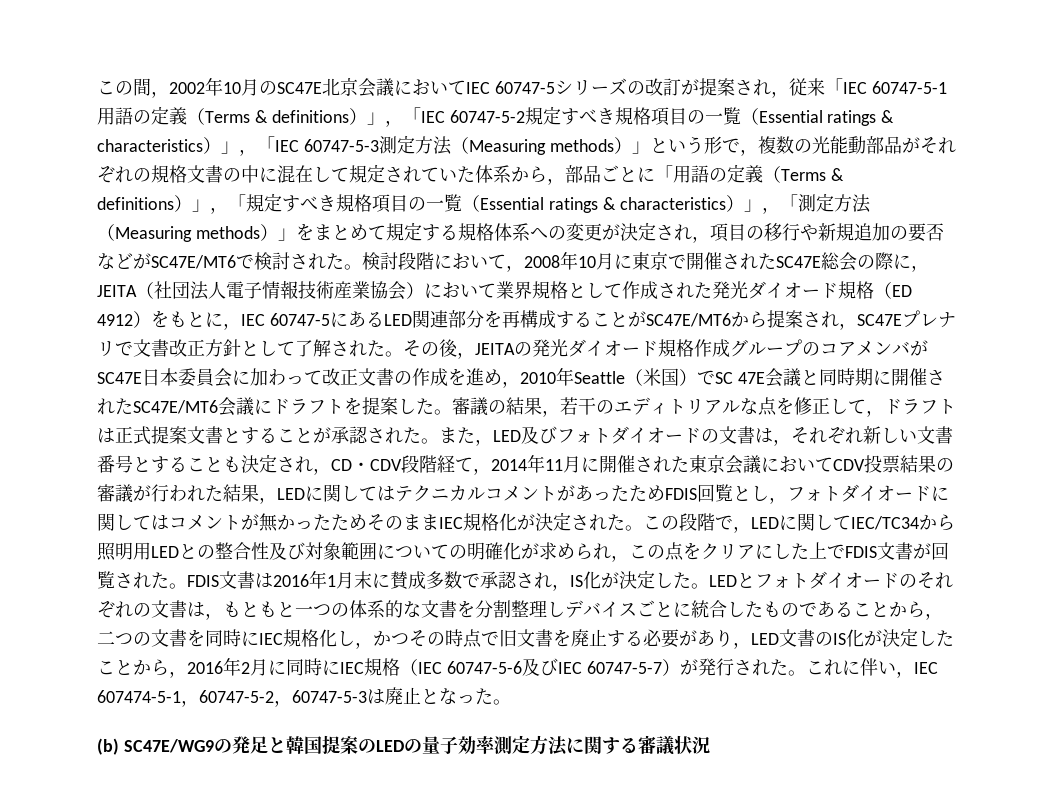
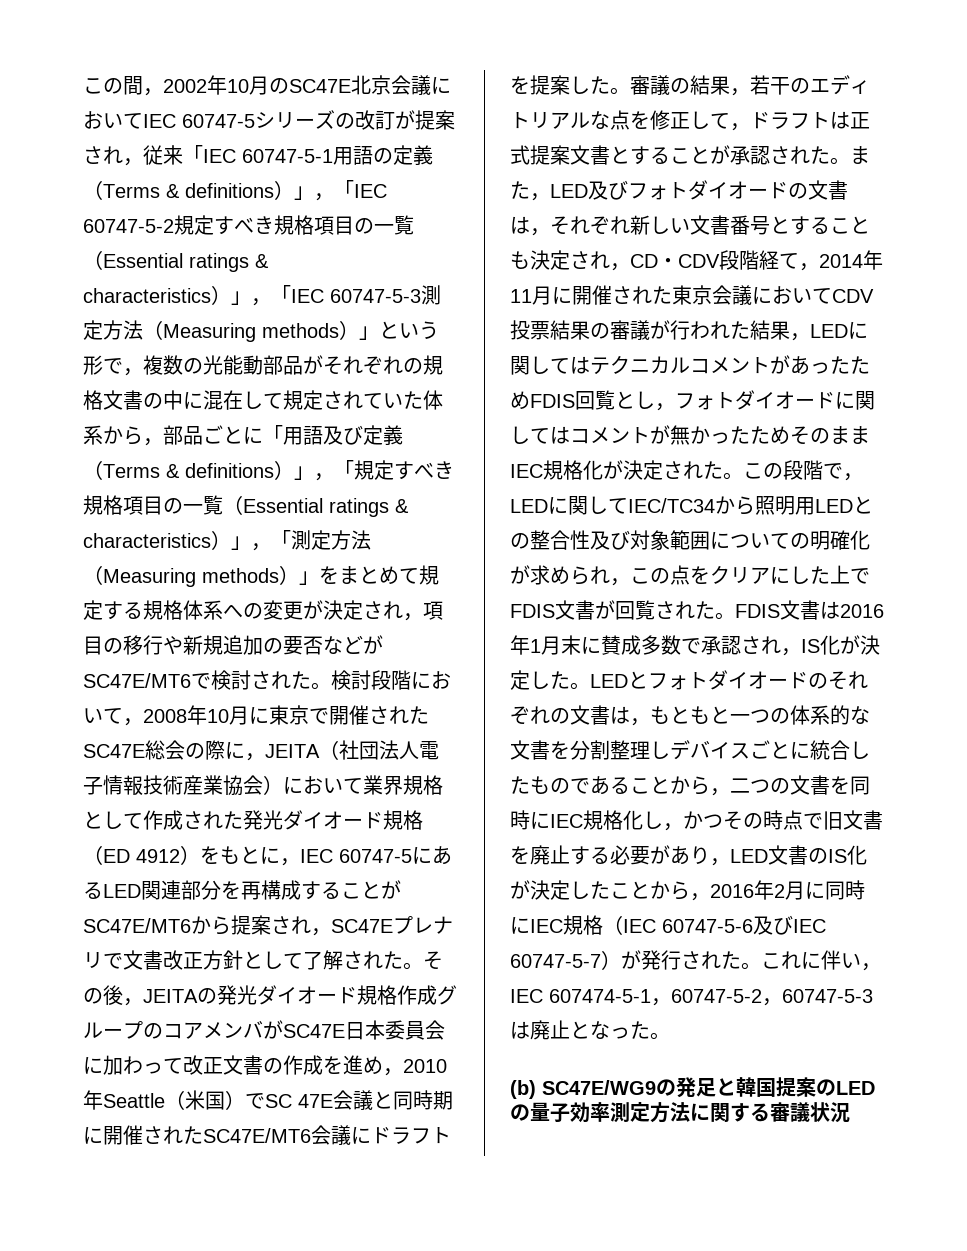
- この間，2002年10月のSC47E北京会議においてIEC 60747-5シリーズの改訂が提案され，従来「IEC 60747-5-1用語の定義（Terms & definitions）」，「IEC 60747-5-2規定すべき規格項目の一覧（Essential ratings & characteristics）」，「IEC 60747-5-3測定方法（Measuring methods）」という形で，複数の光能動部品がそれぞれの規格文書の中に混在して規定されていた体系から，部品ごとに「用語の定義（Terms & definitions）」，「規定すべき規格項目の一覧（Essential ratings & characteristics）」，「測定方法（Measuring methods）」をまとめて規定する規格体系への変更が決定され，項目の移行や新規追加の要否などがSC47E/MT6で検討された。
+ この間，2002年10月のSC47E北京会議においてIEC 60747-5シリーズの改訂が提案され，従来「IEC 60747-5-1用語の定義（Terms & definitions）」，「IEC 60747-5-2規定すべき規格項目の一覧（Essential ratings & characteristics）」，「IEC 60747-5-3測定方法（Measuring methods）」という形で，複数の光能動部品がそれぞれの規格文書の中に混在して規定されていた体系から，部品ごとに「用語及び定義（Terms & definitions）」，「規定すべき規格項目の一覧（Essential ratings & characteristics）」，「測定方法（Measuring methods）」をまとめて規定する規格体系への変更が決定され，項目の移行や新規追加の要否などがSC47E/MT6で検討された。

